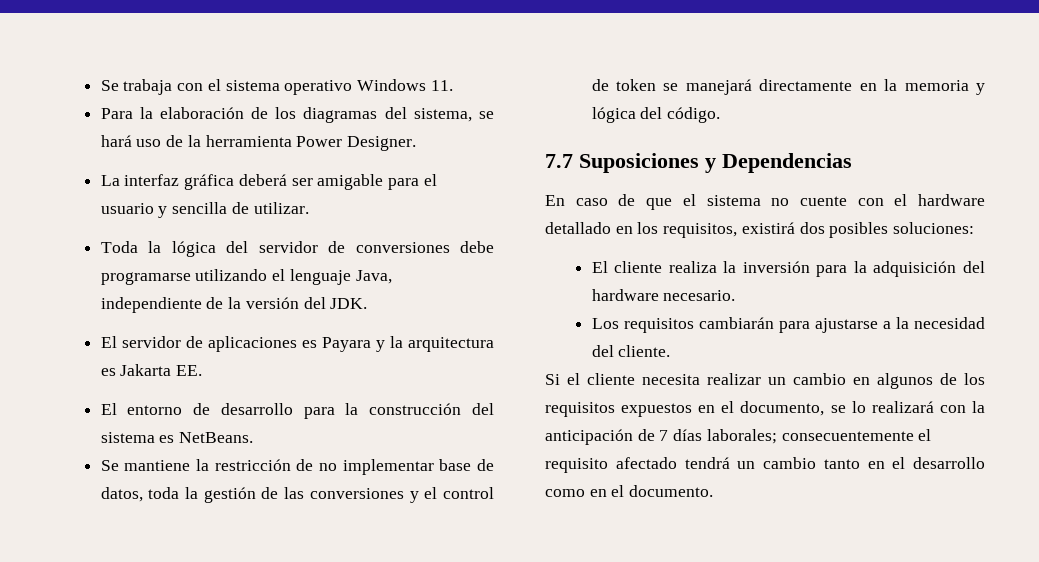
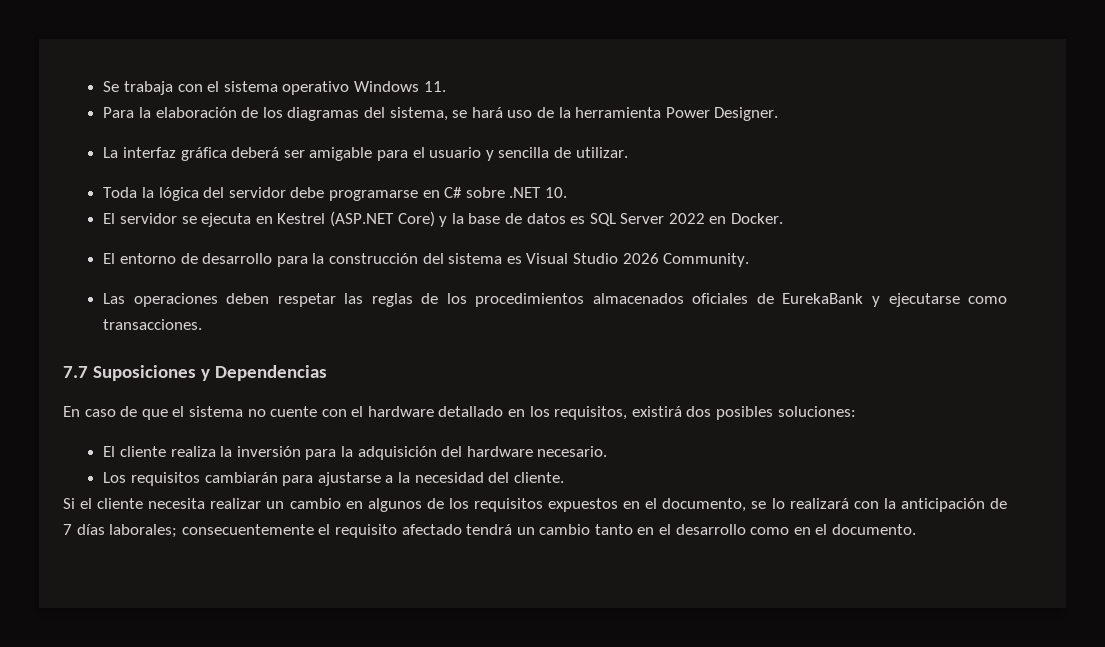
- Toda la lógica del servidor de conversiones debe programarse utilizando el lenguaje Java, independiente de la versión del JDK.
- El servidor de aplicaciones es Payara y la arquitectura es Jakarta EE.
+ Toda la lógica del servidor debe programarse en C# sobre .NET 10.
+ El servidor se ejecuta en Kestrel (ASP.NET Core) y la base de datos es SQL Server 2022 en Docker.
- El entorno de desarrollo para la construcción del sistema es NetBeans.
- Se mantiene la restricción de no implementar base de datos, toda la gestión de las conversiones y el control de token se manejará directamente en la memoria y lógica del código.
+ El entorno de desarrollo para la construcción del sistema es Visual Studio 2026 Community.
+ Las operaciones deben respetar las reglas de los procedimientos almacenados oficiales de EurekaBank y ejecutarse como transacciones.

